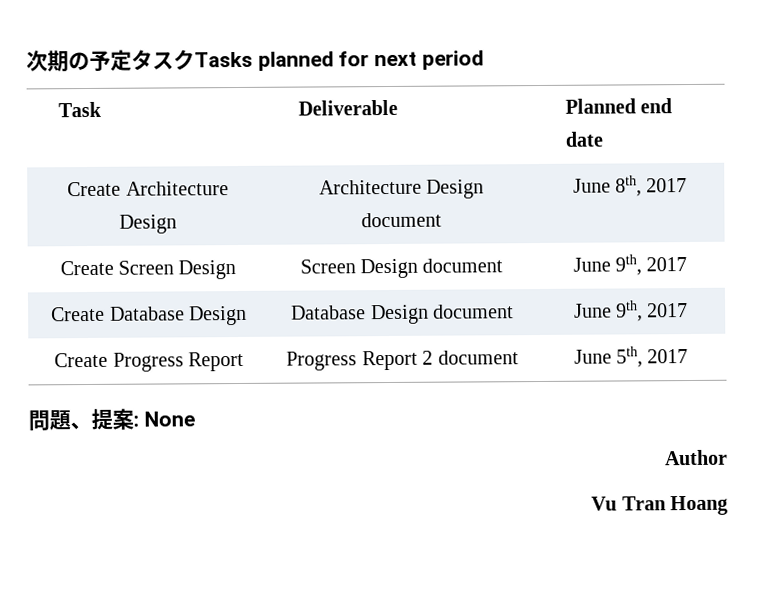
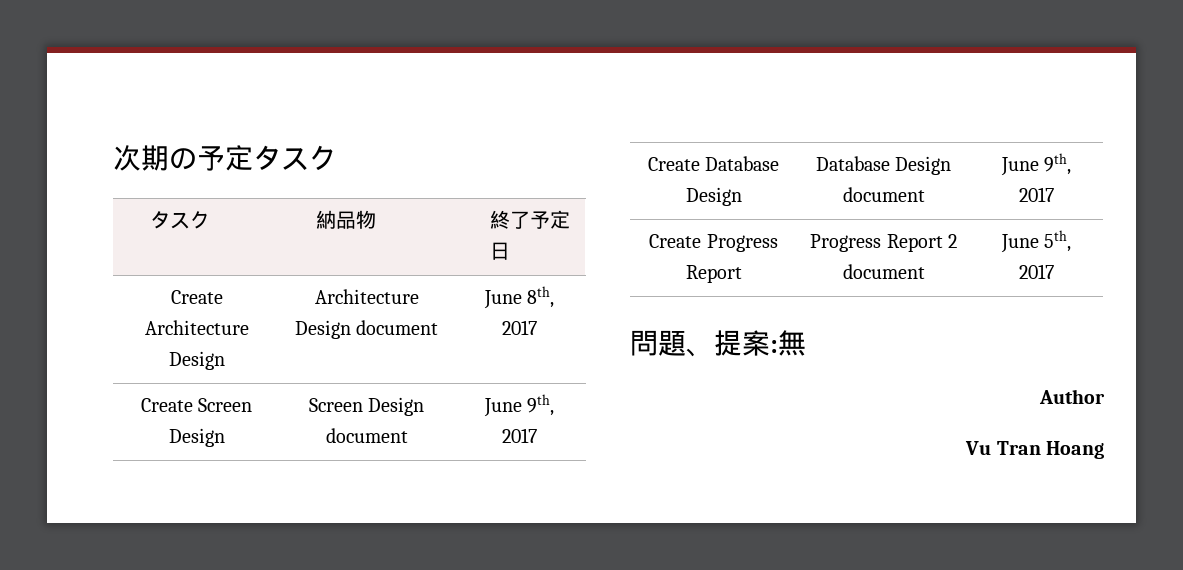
- 次期の予定タスクTasks planned for next period
- Task | Deliverable | Planned end date
+ 次期の予定タスク
+ タスク | 納品物 | 終了予定日
- 問題、提案: None
+ 問題、提案:無

